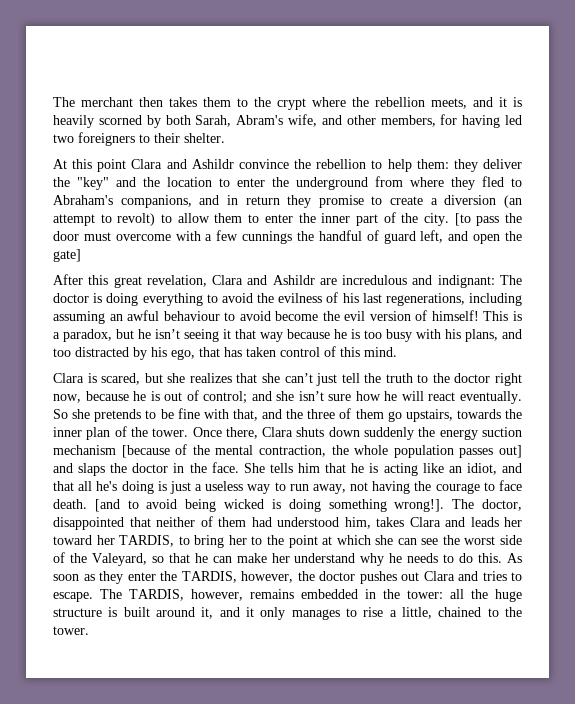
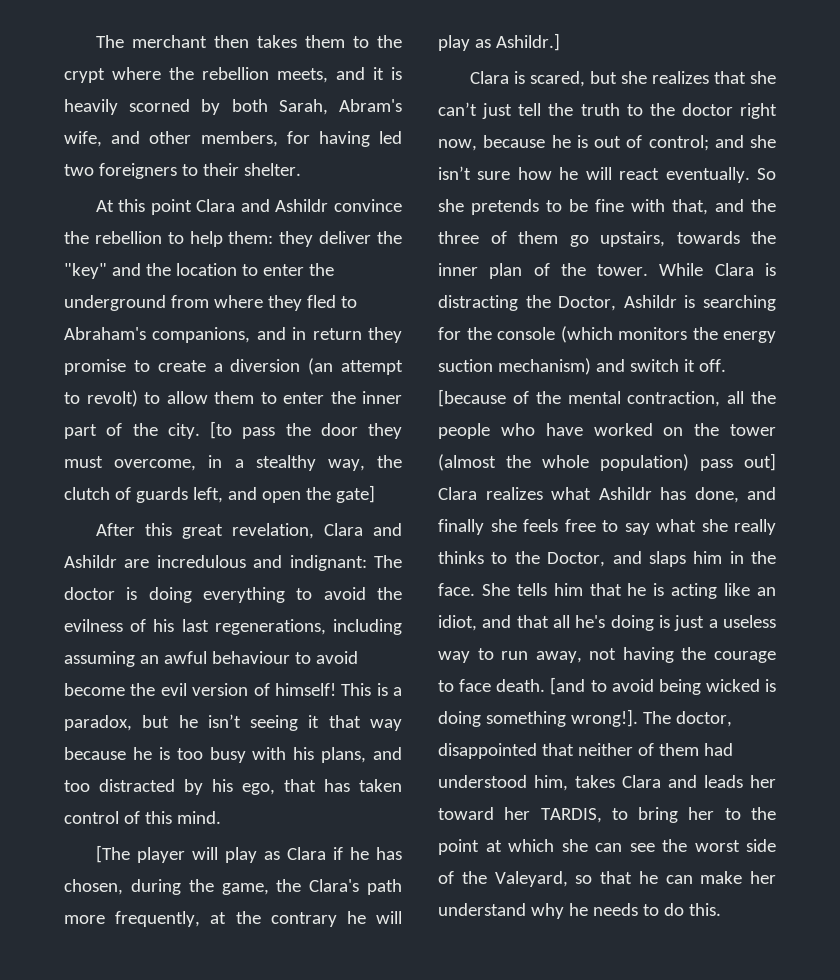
- [to pass the door must overcome with a few cunnings the handful of guard left, and open the gate]
+ [to pass the door they must overcome, in a stealthy way, the clutch of guards left, and open the gate]
+ [The player will play as Clara if he has chosen, during the game, the Clara's path more frequently, at the contrary he will play as Ashildr.]
- Once there, Clara shuts down suddenly the energy suction mechanism [because of the mental contraction, the whole population passes out] and slaps the doctor in the face.
+ While Clara is distracting the Doctor, Ashildr is searching for the console (which monitors the energy suction mechanism) and switch it off. [because of the mental contraction, all the people who have worked on the tower (almost the whole population) pass out] Clara realizes what Ashildr has done, and finally she feels free to say what she really thinks to the Doctor, and slaps him in the face.
- As soon as they enter the TARDIS, however, the doctor pushes out Clara and tries to escape. The TARDIS, however, remains embedded in the tower: all the huge structure is built around it, and it only manages to rise a little, chained to the tower.

